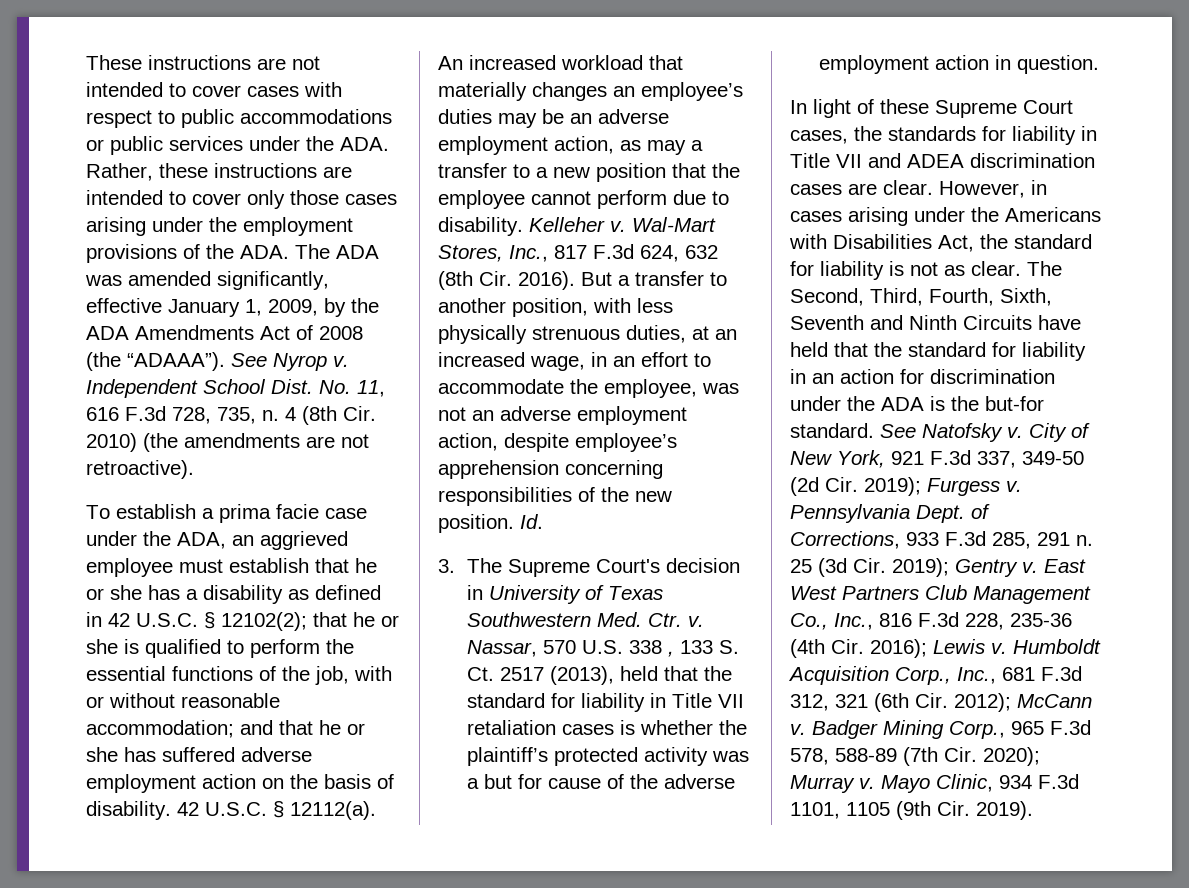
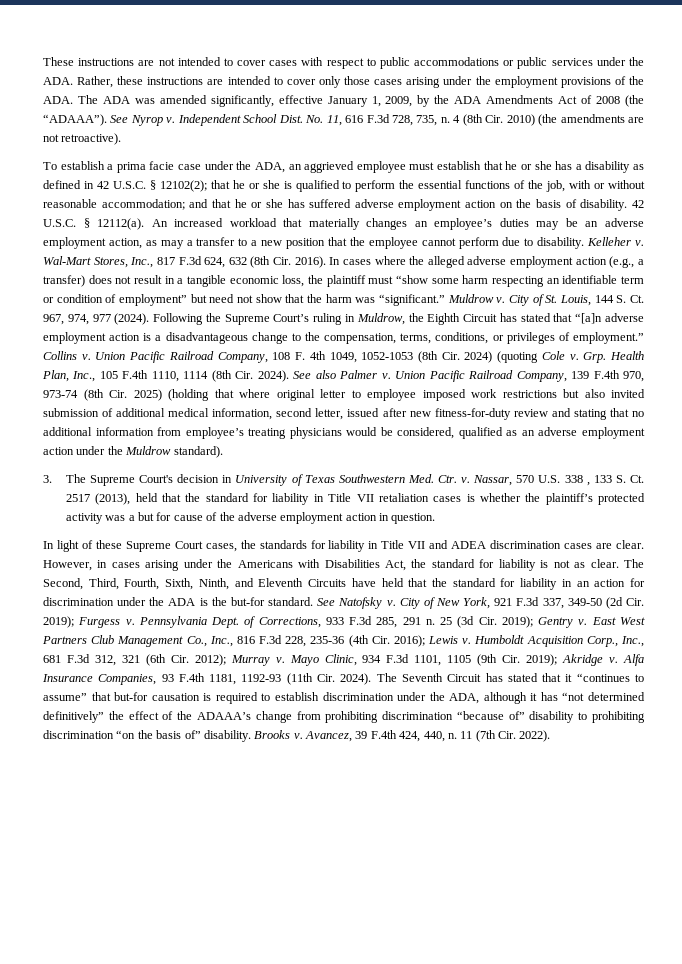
- But a transfer to another position, with less physically strenuous duties, at an increased wage, in an effort to accommodate the employee, was not an adverse employment action, despite employee’s apprehension concerning responsibilities of the new position. Id.
+ In cases where the alleged adverse employment action (e.g., a transfer) does not result in a tangible economic loss, the plaintiff must “show some harm respecting an identifiable term or condition of employment” but need not show that the harm was “significant.” Muldrow v. City of St. Louis, 144 S. Ct. 967, 974, 977 (2024). Following the Supreme Court’s ruling in Muldrow, the Eighth Circuit has stated that “[a]n adverse employment action is a disadvantageous change to the compensation, terms, conditions, or privileges of employment.” Collins v. Union Pacific Railroad Company, 108 F. 4th 1049, 1052-1053 (8th Cir. 2024) (quoting Cole v. Grp. Health Plan, Inc., 105 F.4th 1110, 1114 (8th Cir. 2024). See also Palmer v. Union Pacific Railroad Company, 139 F.4th 970, 973-74 (8th Cir. 2025) (holding that where original letter to employee imposed work restrictions but also invited submission of additional medical information, second letter, issued after new fitness-for-duty review and stating that no additional information from employee’s treating physicians would be considered, qualified as an adverse employment action under the Muldrow standard).
- The Second, Third, Fourth, Sixth, Seventh and Ninth Circuits have held that the standard for liability in an action for discrimination under the ADA is the but-for standard.
+ The Second, Third, Fourth, Sixth, Ninth, and Eleventh Circuits have held that the standard for liability in an action for discrimination under the ADA is the but-for standard.
- Humboldt Acquisition Corp., Inc., 681 F.3d 312, 321 (6th Cir. 2012); McCann v. Badger Mining Corp., 965 F.3d 578, 588-89 (7th Cir. 2020); Murray v.
+ Humboldt Acquisition Corp., Inc., 681 F.3d 312, 321 (6th Cir. 2012); Murray v.
- Mayo Clinic, 934 F.3d 1101, 1105 (9th Cir. 2019).
+ Mayo Clinic, 934 F.3d 1101, 1105 (9th Cir. 2019); Akridge v. Alfa Insurance Companies, 93 F.4th 1181, 1192-93 (11th Cir. 2024). The Seventh Circuit has stated that it “continues to assume” that but-for causation is required to establish discrimination under the ADA, although it has “not determined definitively” the effect of the ADAAA’s change from prohibiting discrimination “because of” disability to prohibiting discrimination “on the basis of” disability. Brooks v. Avancez, 39 F.4th 424, 440, n. 11 (7th Cir. 2022).

